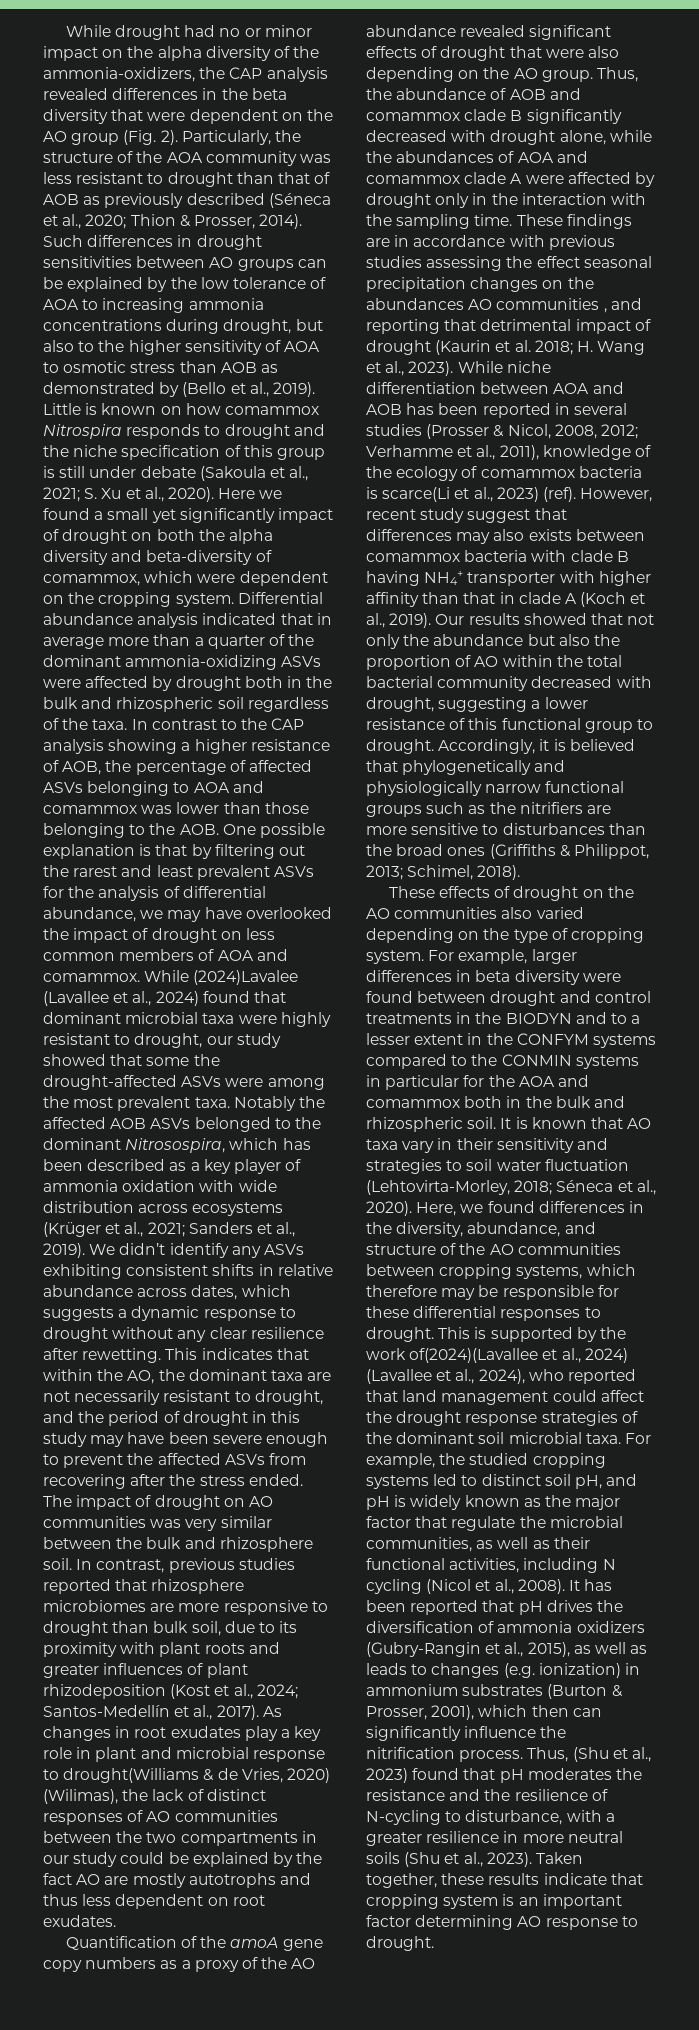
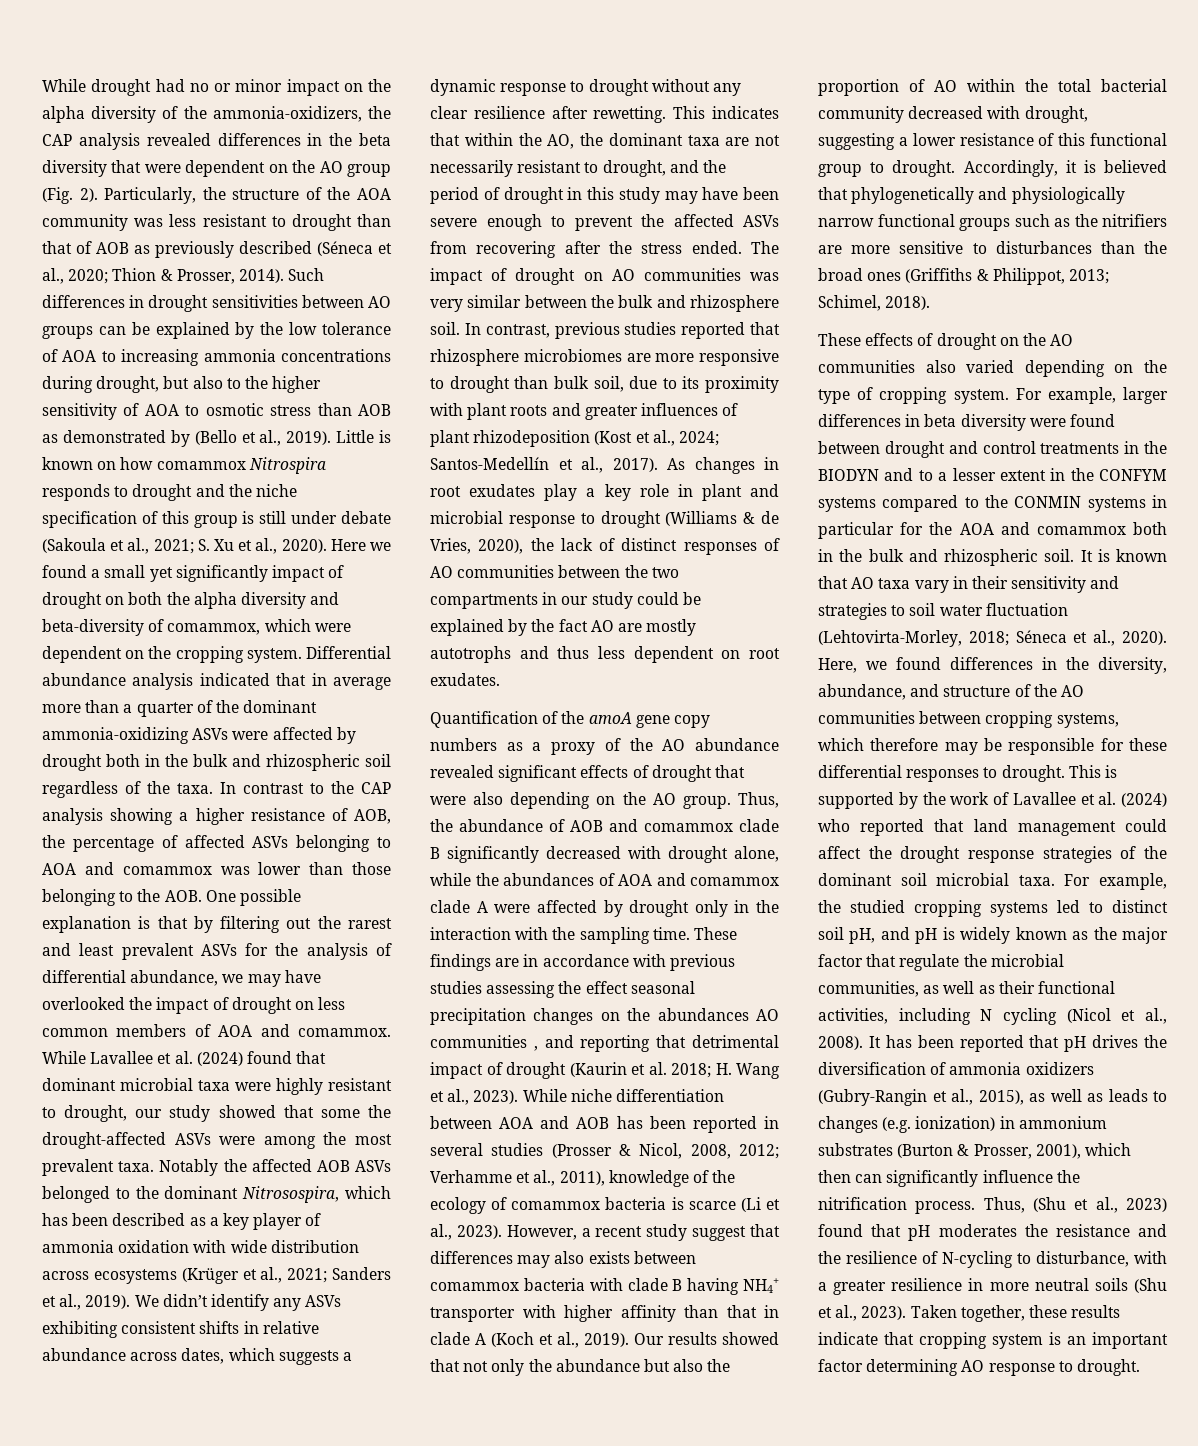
- While (2024)Lavalee (Lavallee et al., 2024) found that dominant microbial taxa were highly resistant to drought, our study showed that some the drought-affected ASVs were among the most prevalent taxa.
+ While Lavallee et al. (2024) found that dominant microbial taxa were highly resistant to drought, our study showed that some the drought-affected ASVs were among the most prevalent taxa.
- As changes in root exudates play a key role in plant and microbial response to drought(Williams & de Vries, 2020) (Wilimas), the lack of distinct responses of AO communities between the two compartments in our study could be explained by the fact AO are mostly autotrophs and thus less dependent on root exudates.
+ As changes in root exudates play a key role in plant and microbial response to drought (Williams & de Vries, 2020), the lack of distinct responses of AO communities between the two compartments in our study could be explained by the fact AO are mostly autotrophs and thus less dependent on root exudates.
- While niche differentiation between AOA and AOB has been reported in several studies (Prosser & Nicol, 2008, 2012; Verhamme et al., 2011), knowledge of the ecology of comammox bacteria is scarce(Li et al., 2023) (ref). However, recent study suggest that differences may also exists between comammox bacteria with clade B having NH4+ transporter with higher affinity than that in clade A (Koch et al., 2019).
+ While niche differentiation between AOA and AOB has been reported in several studies (Prosser & Nicol, 2008, 2012; Verhamme et al., 2011), knowledge of the ecology of comammox bacteria is scarce (Li et al., 2023). However, a recent study suggest that differences may also exists between comammox bacteria with clade B having NH4+ transporter with higher affinity than that in clade A (Koch et al., 2019).
- This is supported by the work of(2024)(Lavallee et al., 2024) (Lavallee et al., 2024), who reported that land management could affect the drought response strategies of the dominant soil microbial taxa.
+ This is supported by the work of Lavallee et al. (2024) who reported that land management could affect the drought response strategies of the dominant soil microbial taxa.

